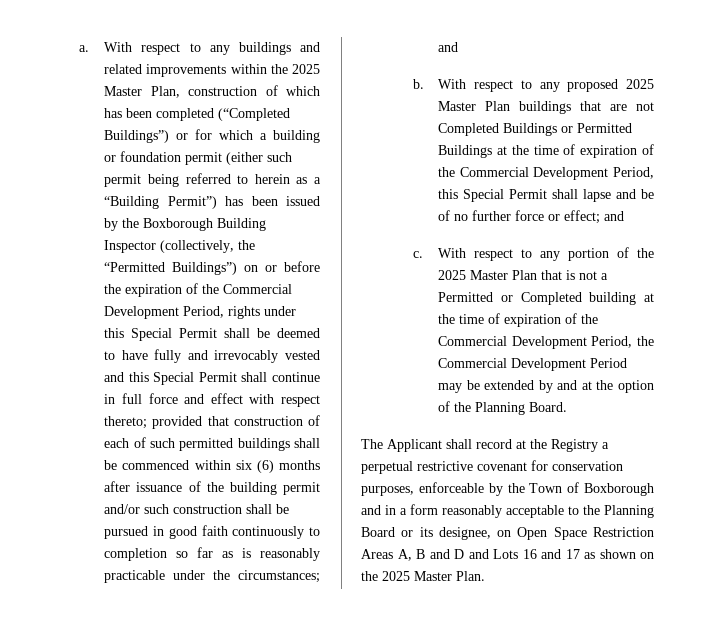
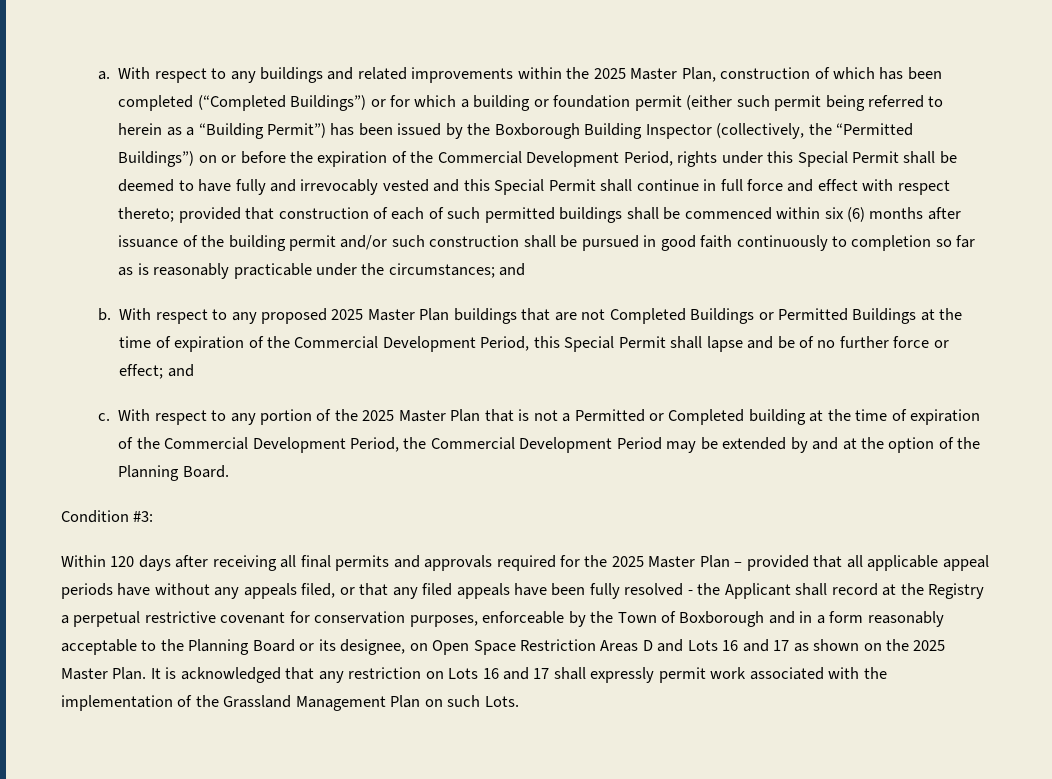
- The Applicant shall record at the Registry a perpetual restrictive covenant for conservation purposes, enforceable by the Town of Boxborough and in a form reasonably acceptable to the Planning Board or its designee, on Open Space Restriction Areas A, B and D and Lots 16 and 17 as shown on the 2025 Master Plan.
+ Condition #3:
+ Within 120 days after receiving all final permits and approvals required for the 2025 Master Plan – provided that all applicable appeal periods have without any appeals filed, or that any filed appeals have been fully resolved - the Applicant shall record at the Registry a perpetual restrictive covenant for conservation purposes, enforceable by the Town of Boxborough and in a form reasonably acceptable to the Planning Board or its designee, on Open Space Restriction Areas D and Lots 16 and 17 as shown on the 2025 Master Plan.
+ It is acknowledged that any restriction on Lots 16 and 17 shall expressly permit work associated with the implementation of the Grassland Management Plan on such Lots.

